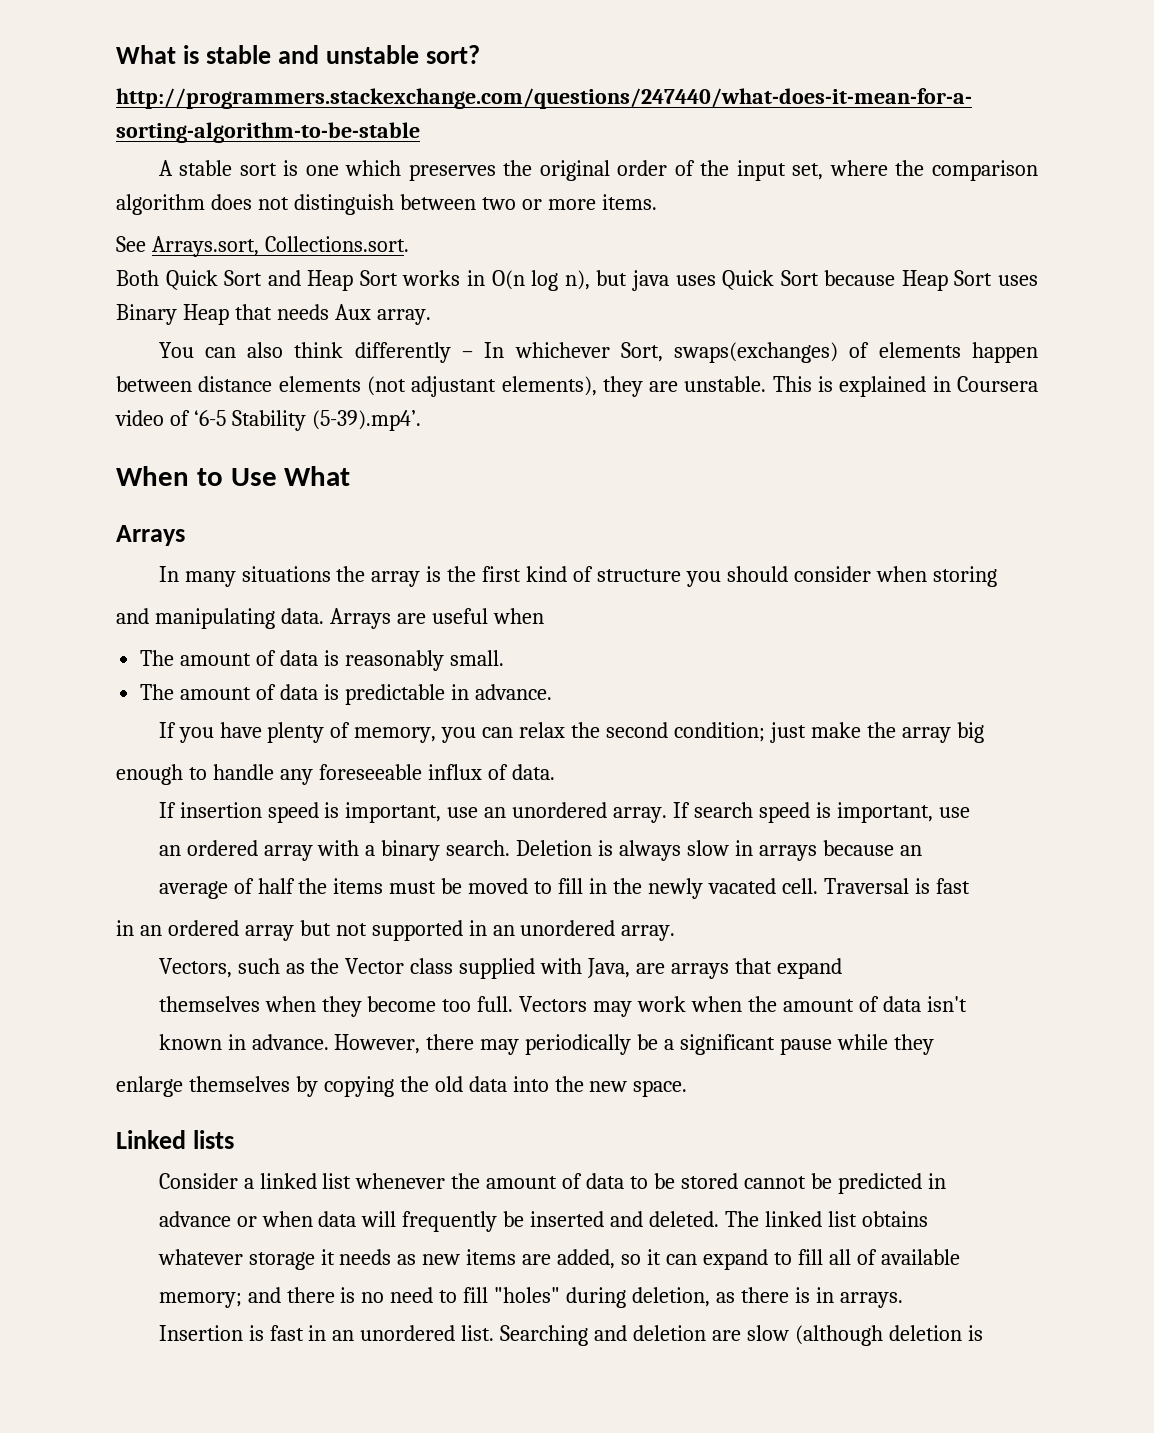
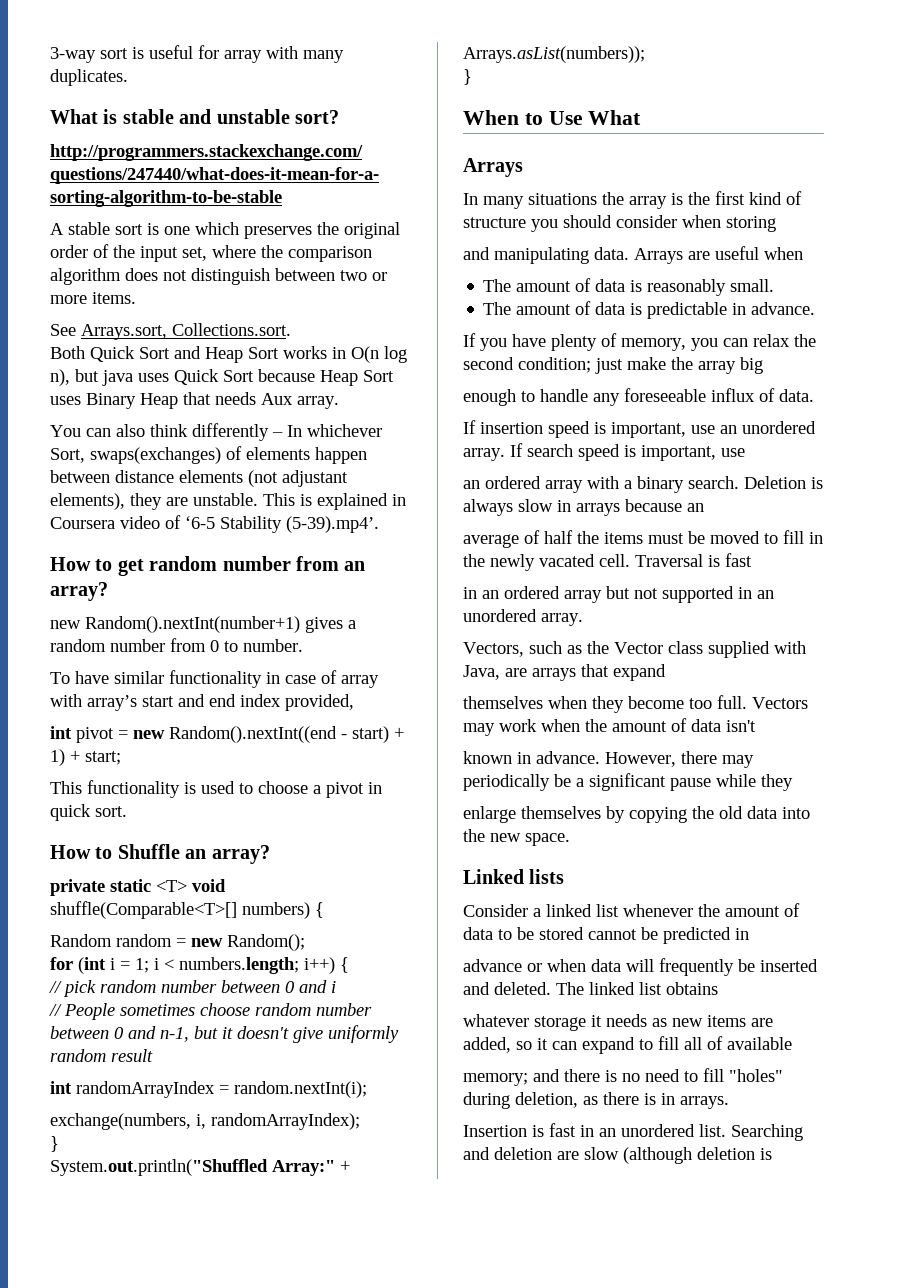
+ 3-way sort is useful for array with many duplicates.
+ How to get random number from an array?
+ new Random().nextInt(number+1) gives a random number from 0 to number.
+ To have similar functionality in case of array with array’s start and end index provided,
+ int pivot = new Random().nextInt((end - start) + 1) + start;
+ This functionality is used to choose a pivot in quick sort.
+ How to Shuffle an array?
+ private static <T> void shuffle(Comparable<T>[] numbers) {
+ Random random = new Random();
+ for (int i = 1; i < numbers.length; i++) {
+ // pick random number between 0 and i
+ // People sometimes choose random number between 0 and n-1, but it doesn't give uniformly random result
+ int randomArrayIndex = random.nextInt(i);
+ exchange(numbers, i, randomArrayIndex);
+ }
+ System.out.println("Shuffled Array:" + Arrays.asList(numbers));
+ }

